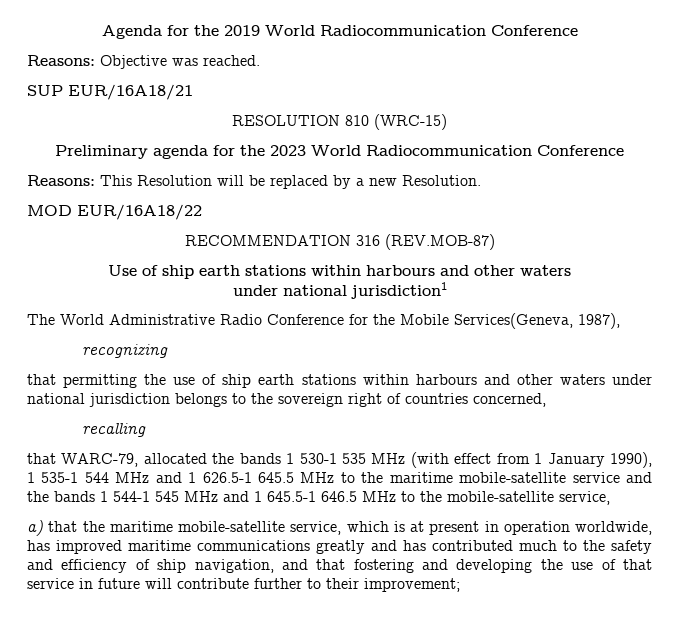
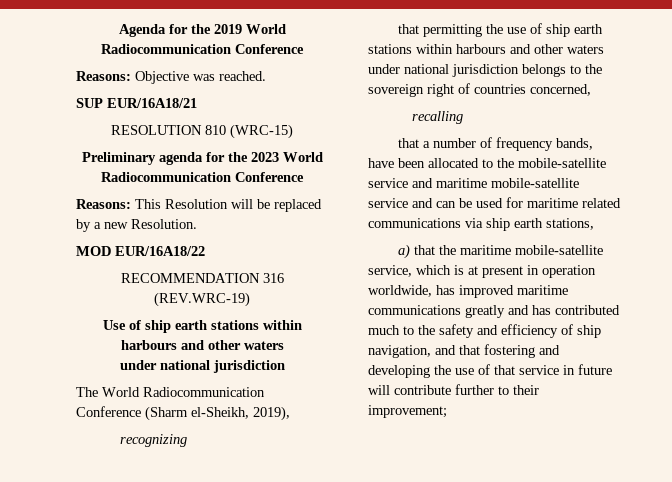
- RECOMMENDATION 316 (REV.MOB-87)
+ RECOMMENDATION 316 (REV.WRC-19)
  Use of ship earth stations within harbours and other waters
- under national jurisdiction1
+ under national jurisdiction
- The World Administrative Radio Conference for the Mobile Services(Geneva, 1987),
+ The World Radiocommunication Conference (Sharm el-Sheikh, 2019),
- that WARC-79, allocated the bands 1 530-1 535 MHz (with effect from 1 January 1990), 1 535-1 544 MHz and 1 626.5-1 645.5 MHz to the maritime mobile-satellite service and the bands 1 544-1 545 MHz and 1 645.5-1 646.5 MHz to the mobile-satellite service,
+ that a number of frequency bands, have been allocated to the mobile-satellite service and maritime mobile-satellite service and can be used for maritime related communications via ship earth stations,

